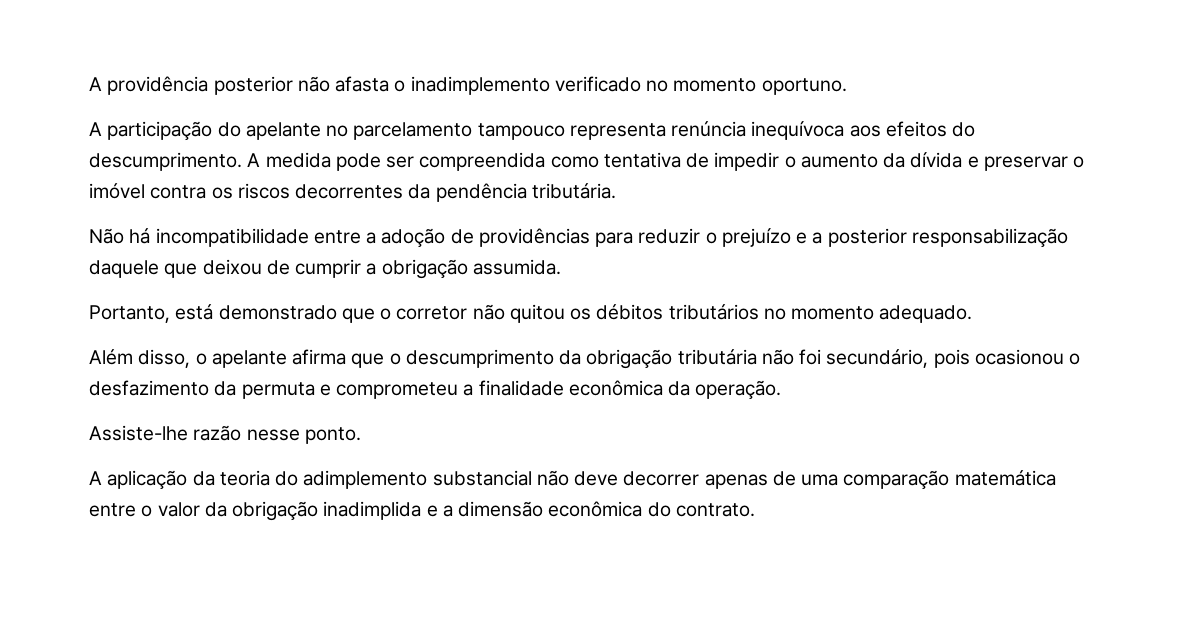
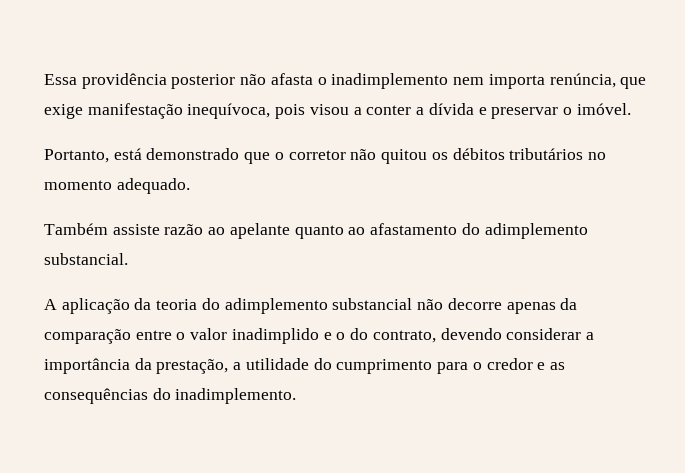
- A providência posterior não afasta o inadimplemento verificado no momento oportuno.
- A participação do apelante no parcelamento tampouco representa renúncia inequívoca aos efeitos do descumprimento. A medida pode ser compreendida como tentativa de impedir o aumento da dívida e preservar o imóvel contra os riscos decorrentes da pendência tributária.
- Não há incompatibilidade entre a adoção de providências para reduzir o prejuízo e a posterior responsabilização daquele que deixou de cumprir a obrigação assumida.
+ Essa providência posterior não afasta o inadimplemento nem importa renúncia, que exige manifestação inequívoca, pois visou a conter a dívida e preservar o imóvel.
- Além disso, o apelante afirma que o descumprimento da obrigação tributária não foi secundário, pois ocasionou o desfazimento da permuta e comprometeu a finalidade econômica da operação.
- Assiste-lhe razão nesse ponto.
+ Também assiste razão ao apelante quanto ao afastamento do adimplemento substancial.
- A aplicação da teoria do adimplemento substancial não deve decorrer apenas de uma comparação matemática entre o valor da obrigação inadimplida e a dimensão econômica do contrato.
+ A aplicação da teoria do adimplemento substancial não decorre apenas da comparação entre o valor inadimplido e o do contrato, devendo considerar a importância da prestação, a utilidade do cumprimento para o credor e as consequências do inadimplemento.

